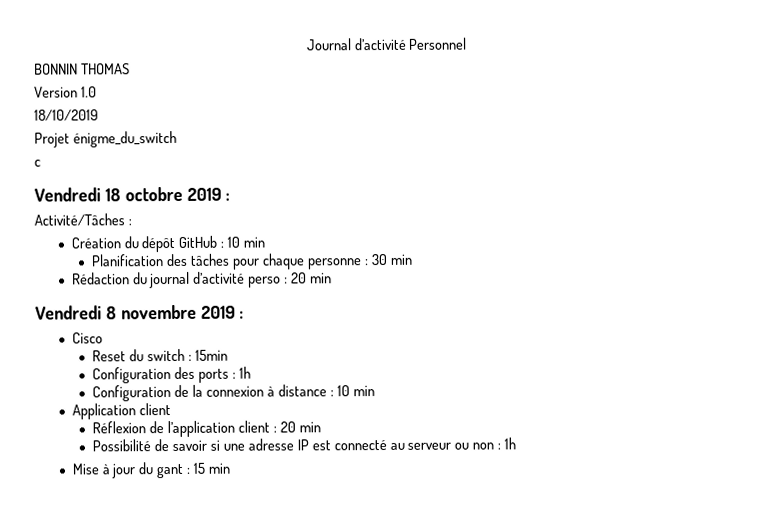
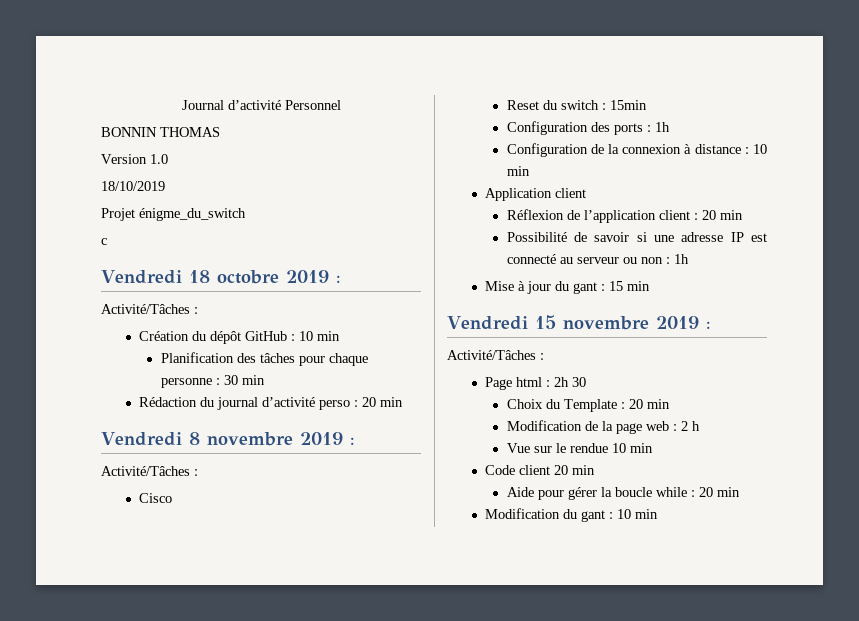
  Vendredi 8 novembre 2019 :
+ Activité/Tâches :
+ Vendredi 15 novembre 2019 :
+ Activité/Tâches :
+ Page html : 2h 30
+ Choix du Template : 20 min
+ Modification de la page web : 2 h
+ Vue sur le rendue 10 min
+ Code client 20 min
+ Aide pour gérer la boucle while : 20 min
+ Modification du gant : 10 min

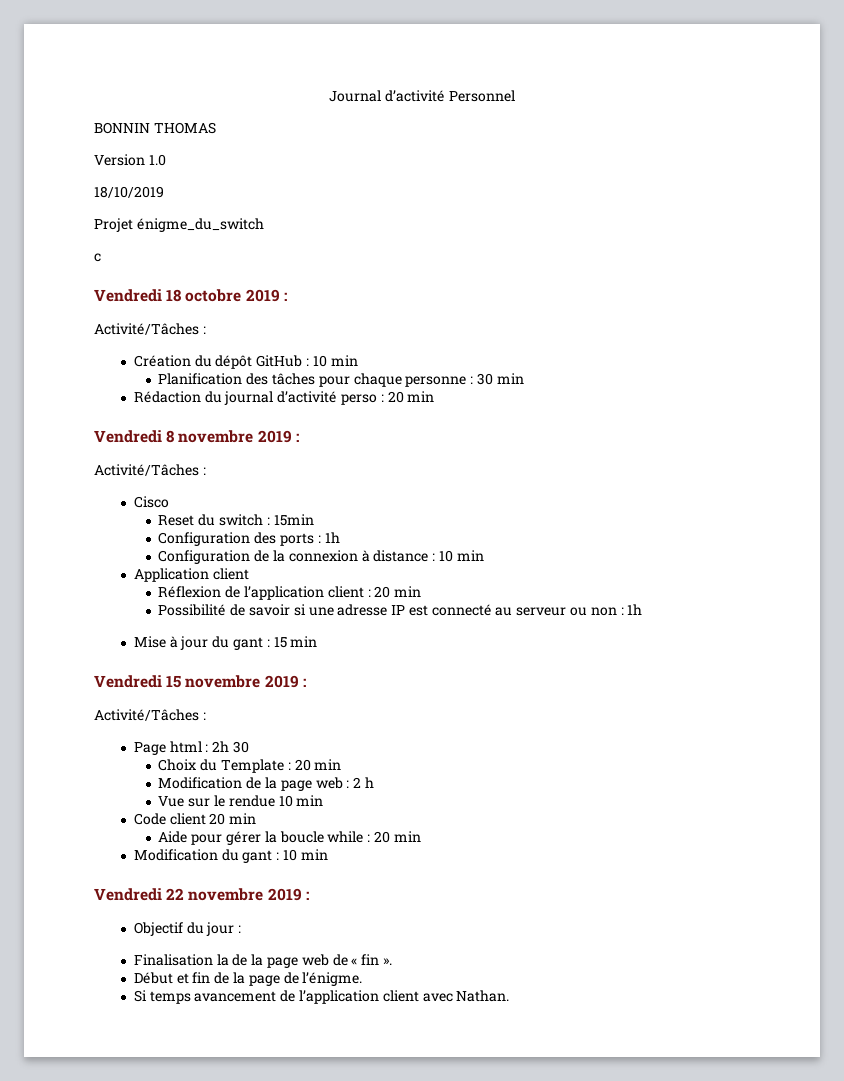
+ Vendredi 22 novembre 2019 :
+ Objectif du jour :
+ Finalisation la de la page web de « fin ».
+ Début et fin de la page de l’énigme.
+ Si temps avancement de l’application client avec Nathan.

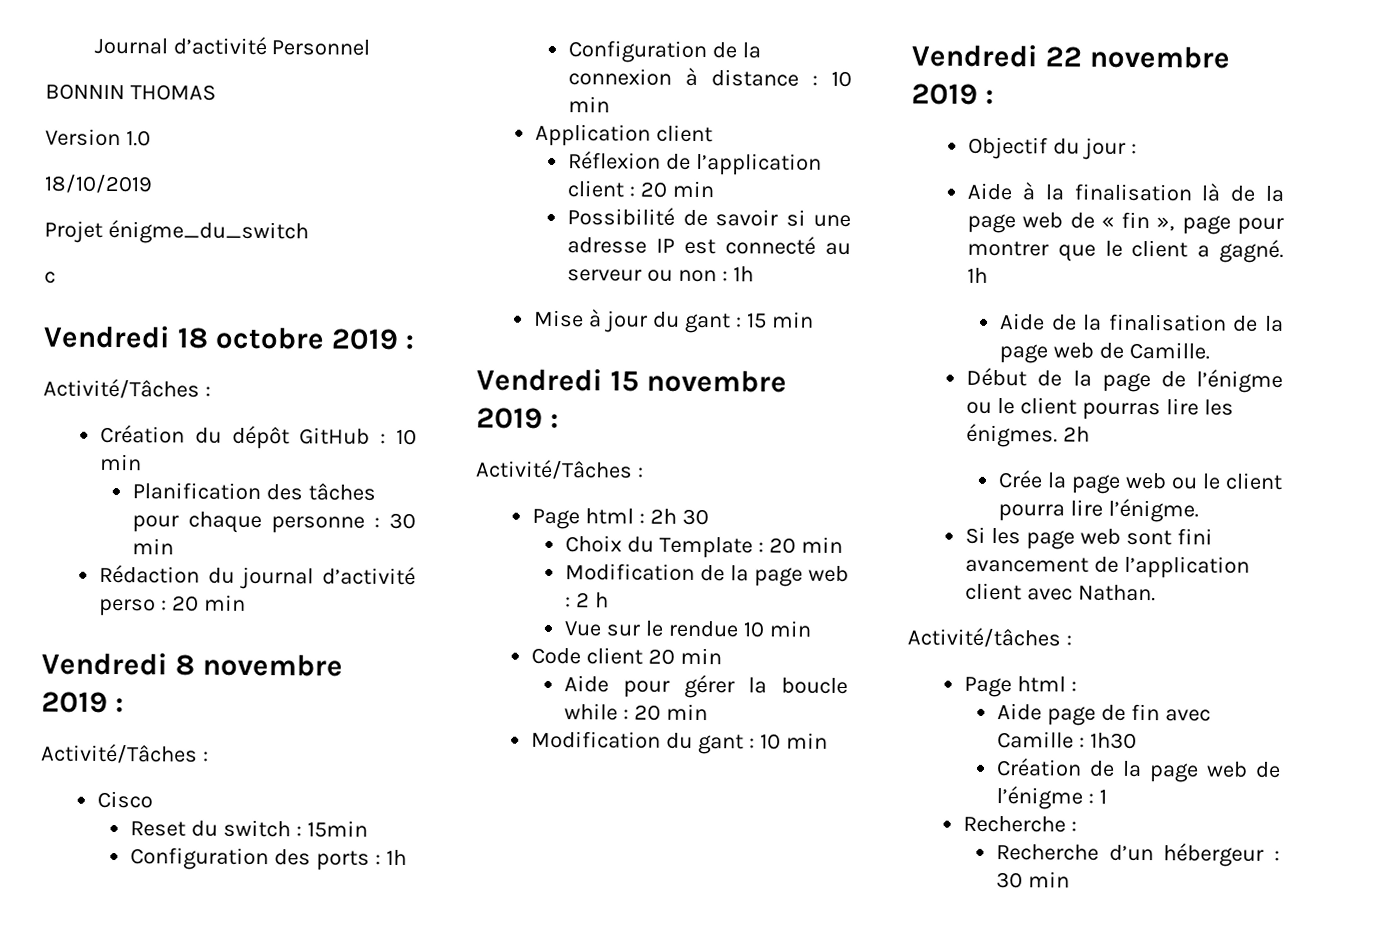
- Finalisation la de la page web de « fin ».
+ Aide à la finalisation là de la page web de « fin », page pour montrer que le client a gagné. 1h
+ Aide de la finalisation de la page web de Camille.
- Début et fin de la page de l’énigme.
- Si temps avancement de l’application client avec Nathan.
+ Début de la page de l’énigme ou le client pourras lire les énigmes. 2h
+ Crée la page web ou le client pourra lire l’énigme.
+ Si les page web sont fini avancement de l’application client avec Nathan.
+ Activité/tâches :
+ Page html :
+ Aide page de fin avec Camille : 1h30
+ Création de la page web de l’énigme : 1
+ Recherche :
+ Recherche d’un hébergeur : 30 min

